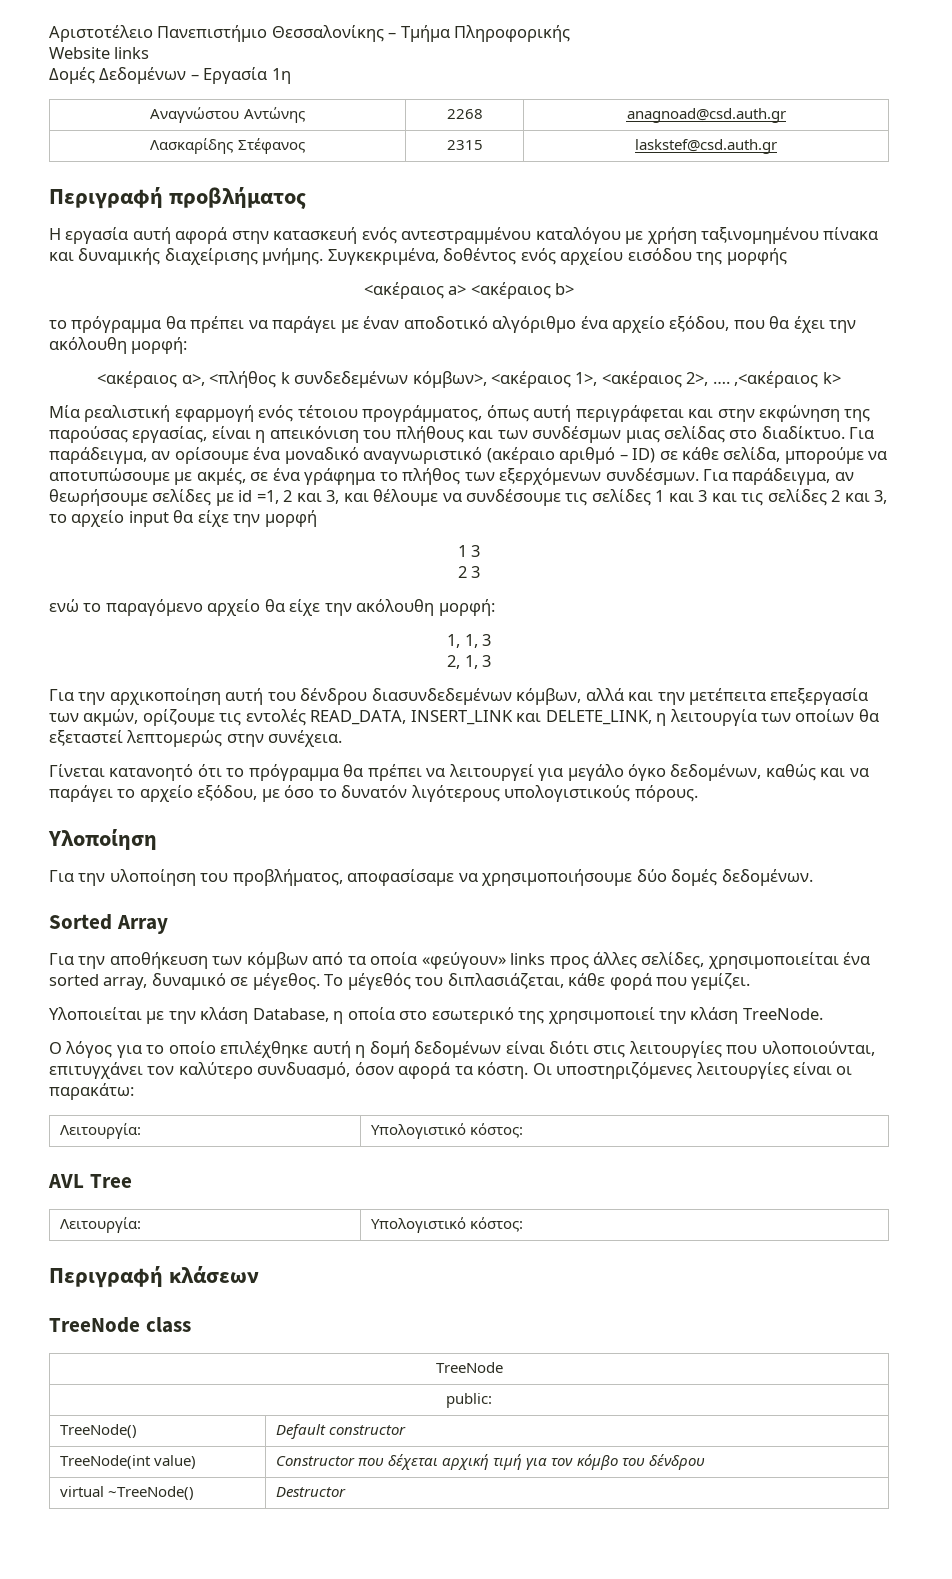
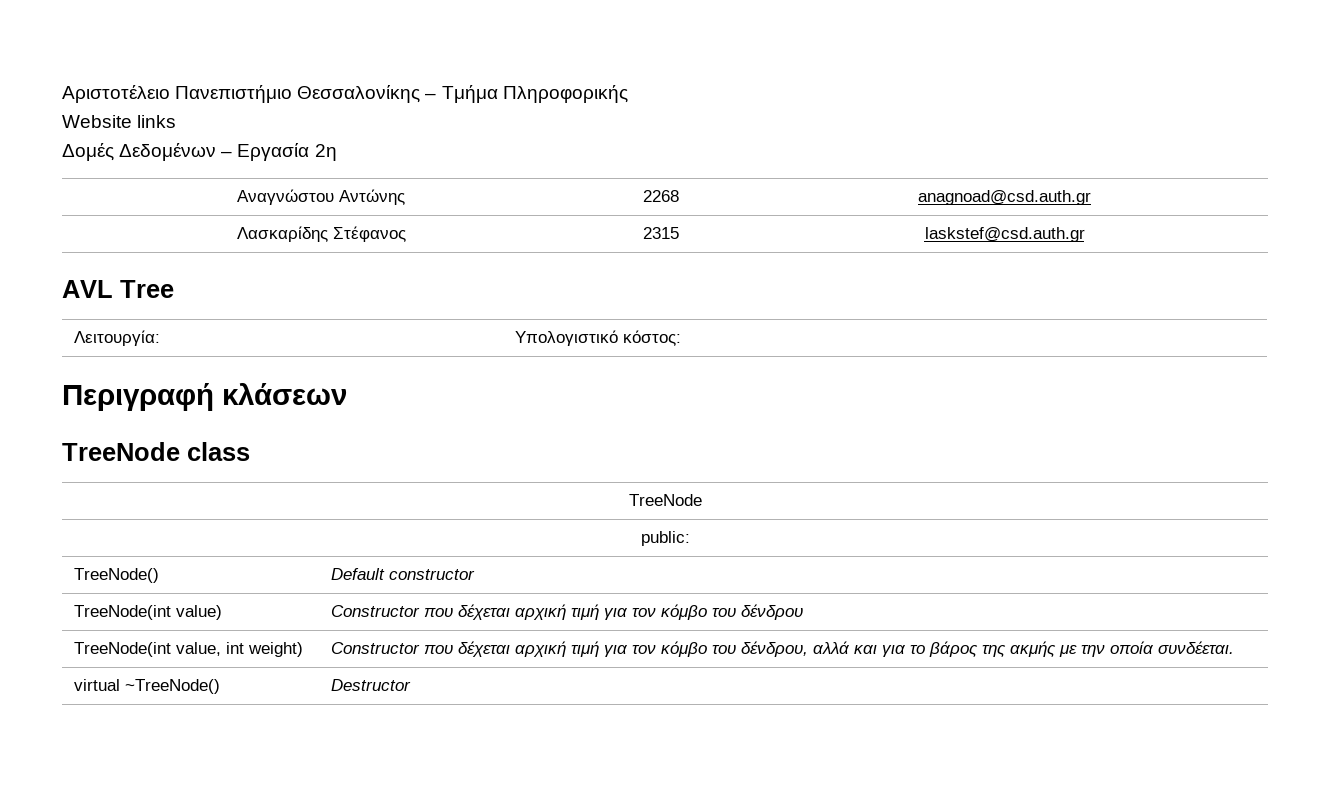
- Δομές Δεδομένων – Εργασία 1η
+ Δομές Δεδομένων – Εργασία 2η
- Περιγραφή προβλήματος
- Η εργασία αυτή αφορά στην κατασκευή ενός αντεστραμμένου καταλόγου με χρήση ταξινομημένου πίνακα και δυναμικής διαχείρισης μνήμης. Συγκεκριμένα, δοθέντος ενός αρχείου εισόδου της μορφής
- <ακέραιος a> <ακέραιος b>
- το πρόγραμμα θα πρέπει να παράγει με έναν αποδοτικό αλγόριθμο ένα αρχείο εξόδου, που θα έχει την ακόλουθη μορφή:
- <ακέραιος α>, <πλήθος k συνδεδεμένων κόμβων>, <ακέραιος 1>, <ακέραιος 2>, …. ,<ακέραιος k>
- Μία ρεαλιστική εφαρμογή ενός τέτοιου προγράμματος, όπως αυτή περιγράφεται και στην εκφώνηση της παρούσας εργασίας, είναι η απεικόνιση του πλήθους και των συνδέσμων μιας σελίδας στο διαδίκτυο. Για παράδειγμα, αν ορίσουμε ένα μοναδικό αναγνωριστικό (ακέραιο αριθμό – ID) σε κάθε σελίδα, μπορούμε να αποτυπώσουμε με ακμές, σε ένα γράφημα το πλήθος των εξερχόμενων συνδέσμων. Για παράδειγμα, αν θεωρήσουμε σελίδες με id =1, 2 και 3, και θέλουμε να συνδέσουμε τις σελίδες 1 και 3 και τις σελίδες 2 και 3, το αρχείο input θα είχε την μορφή
- 1 3
- 2 3
- ενώ το παραγόμενο αρχείο θα είχε την ακόλουθη μορφή:
- 1, 1, 3
- 2, 1, 3
- Για την αρχικοποίηση αυτή του δένδρου διασυνδεδεμένων κόμβων, αλλά και την μετέπειτα επεξεργασία των ακμών, ορίζουμε τις εντολές READ_DATA, INSERT_LINK και DELETE_LINK, η λειτουργία των οποίων θα εξεταστεί λεπτομερώς στην συνέχεια.
- Γίνεται κατανοητό ότι το πρόγραμμα θα πρέπει να λειτουργεί για μεγάλο όγκο δεδομένων, καθώς και να παράγει το αρχείο εξόδου, με όσο το δυνατόν λιγότερους υπολογιστικούς πόρους.
- Υλοποίηση
- Για την υλοποίηση του προβλήματος, αποφασίσαμε να χρησιμοποιήσουμε δύο δομές δεδομένων.
- Sorted Array
- Για την αποθήκευση των κόμβων από τα οποία «φεύγουν» links προς άλλες σελίδες, χρησιμοποιείται ένα sorted array, δυναμικό σε μέγεθος. Το μέγεθός του διπλασιάζεται, κάθε φορά που γεμίζει.
- Υλοποιείται με την κλάση Database, η οποία στο εσωτερικό της χρησιμοποιεί την κλάση TreeNode.
- Ο λόγος για το οποίο επιλέχθηκε αυτή η δομή δεδομένων είναι διότι στις λειτουργίες που υλοποιούνται, επιτυγχάνει τον καλύτερο συνδυασμό, όσον αφορά τα κόστη. Οι υποστηριζόμενες λειτουργίες είναι οι παρακάτω:
- Λειτουργία: | Υπολογιστικό κόστος:
+ TreeNode(int value, int weight) | Constructor που δέχεται αρχική τιμή για τον κόμβο του δένδρου, αλλά και για το βάρος της ακμής με την οποία συνδέεται.

